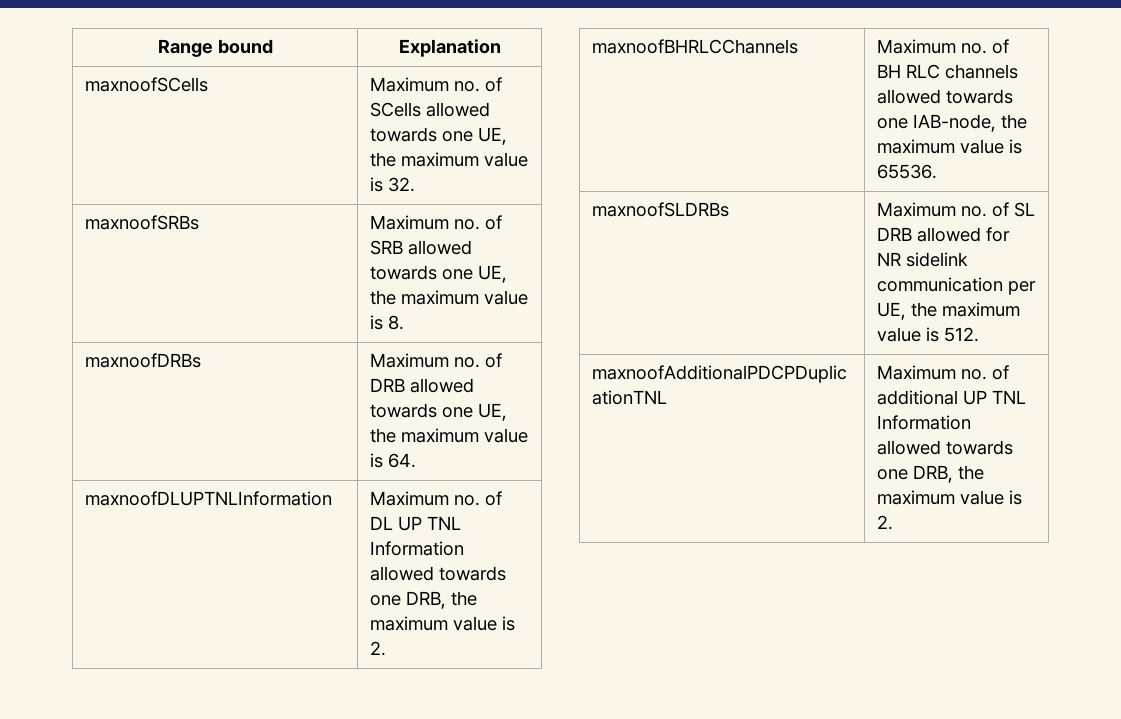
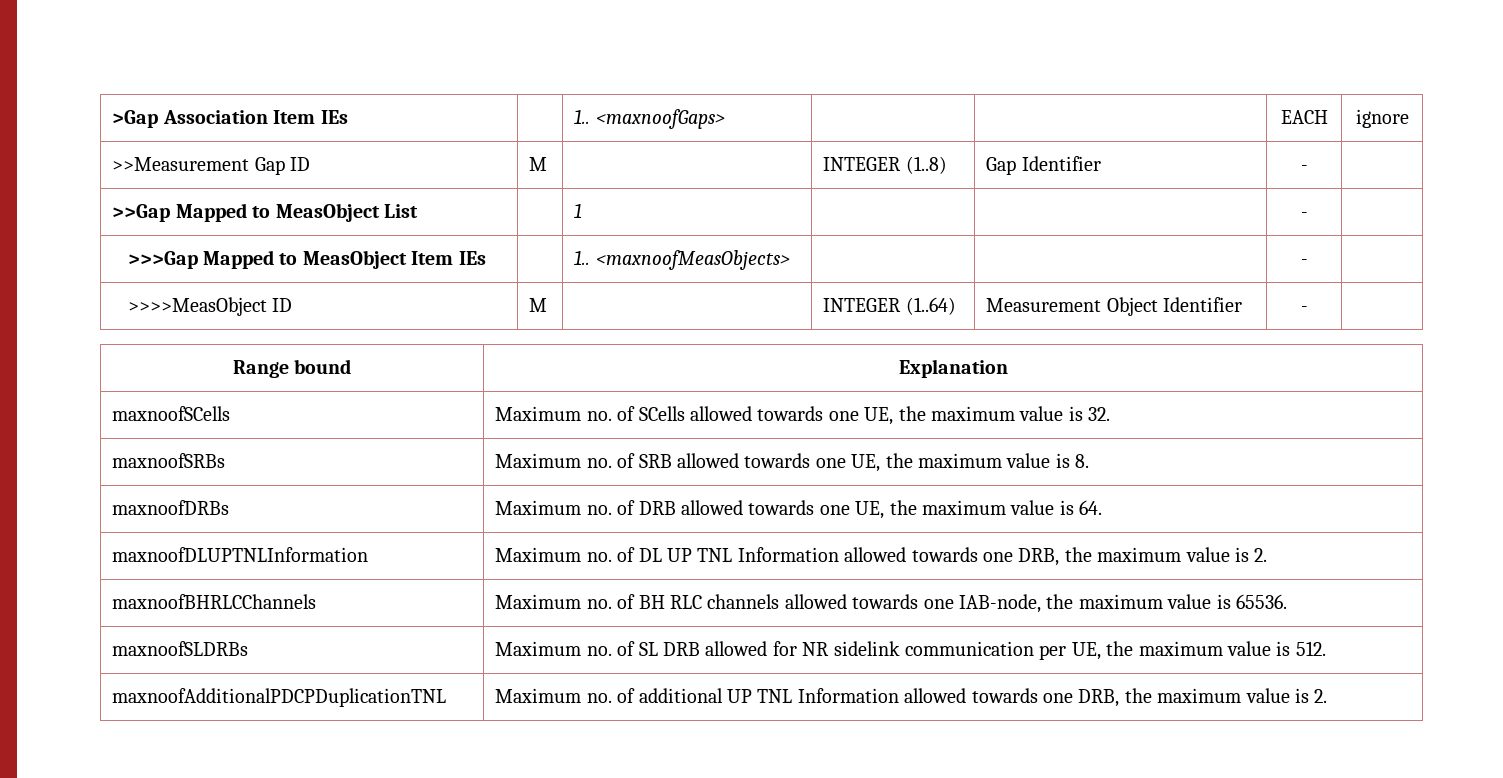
+ >Gap Association Item IEs | | 1.. <maxnoofGaps> | | | EACH | ignore
+ >>Measurement Gap ID | M | | INTEGER (1..8) | Gap Identifier | - |
+ >>Gap Mapped to MeasObject List | | 1 | | | - |
+ >>>Gap Mapped to MeasObject Item IEs | | 1.. <maxnoofMeasObjects> | | | - |
+ >>>>MeasObject ID | M | | INTEGER (1..64) | Measurement Object Identifier | - |

